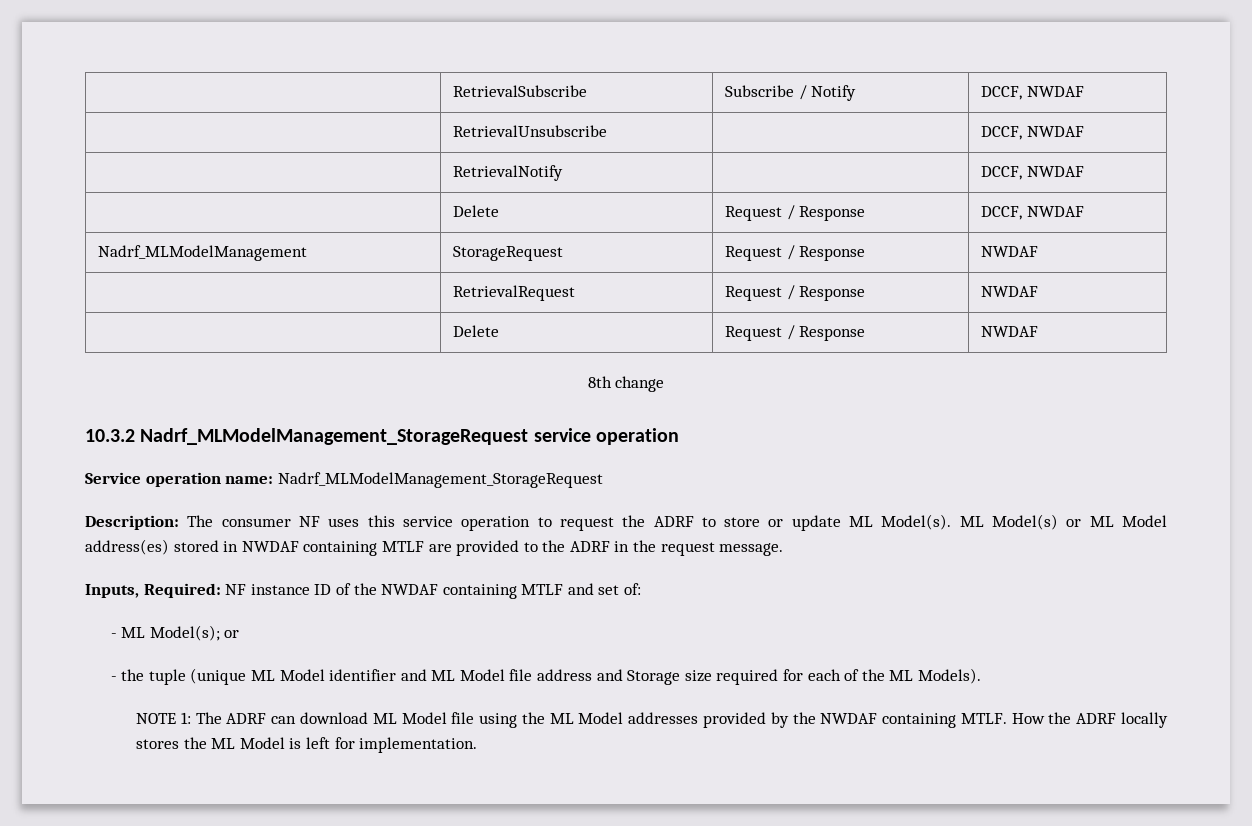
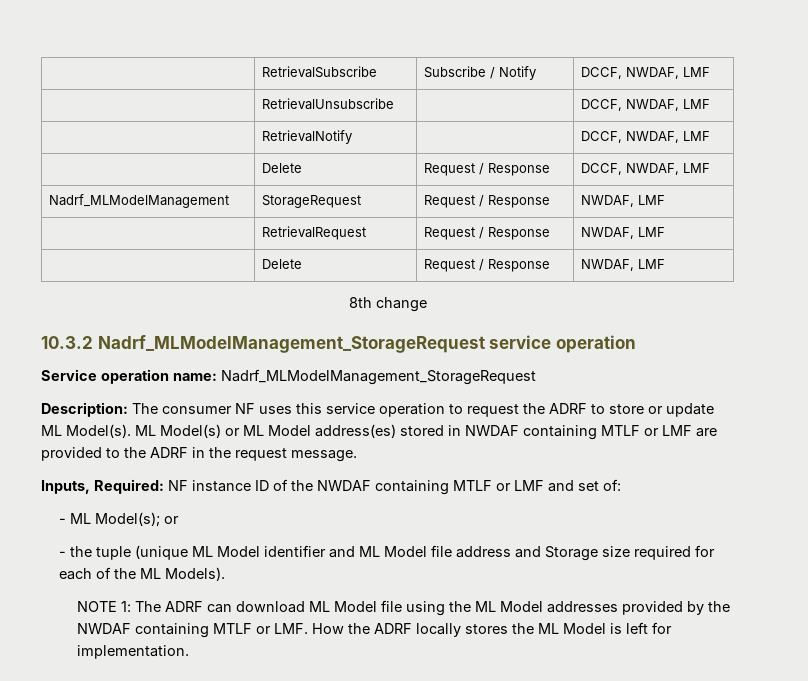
- | RetrievalSubscribe | Subscribe / Notify | DCCF, NWDAF
+ | RetrievalSubscribe | Subscribe / Notify | DCCF, NWDAF, LMF
- | RetrievalUnsubscribe | | DCCF, NWDAF
+ | RetrievalUnsubscribe | | DCCF, NWDAF, LMF
- | RetrievalNotify | | DCCF, NWDAF
+ | RetrievalNotify | | DCCF, NWDAF, LMF
- | Delete | Request / Response | DCCF, NWDAF
+ | Delete | Request / Response | DCCF, NWDAF, LMF
- Nadrf_MLModelManagement | StorageRequest | Request / Response | NWDAF
+ Nadrf_MLModelManagement | StorageRequest | Request / Response | NWDAF, LMF
- | RetrievalRequest | Request / Response | NWDAF
- | Delete | Request / Response | NWDAF
+ | RetrievalRequest | Request / Response | NWDAF, LMF
+ | Delete | Request / Response | NWDAF, LMF
- ML Model(s) or ML Model address(es) stored in NWDAF containing MTLF are provided to the ADRF in the request message.
+ ML Model(s) or ML Model address(es) stored in NWDAF containing MTLF or LMF are provided to the ADRF in the request message.
- Inputs, Required: NF instance ID of the NWDAF containing MTLF and set of:
+ Inputs, Required: NF instance ID of the NWDAF containing MTLF or LMF and set of:
- NOTE 1: The ADRF can download ML Model file using the ML Model addresses provided by the NWDAF containing MTLF. How the ADRF locally stores the ML Model is left for implementation.
+ NOTE 1: The ADRF can download ML Model file using the ML Model addresses provided by the NWDAF containing MTLF or LMF. How the ADRF locally stores the ML Model is left for implementation.

